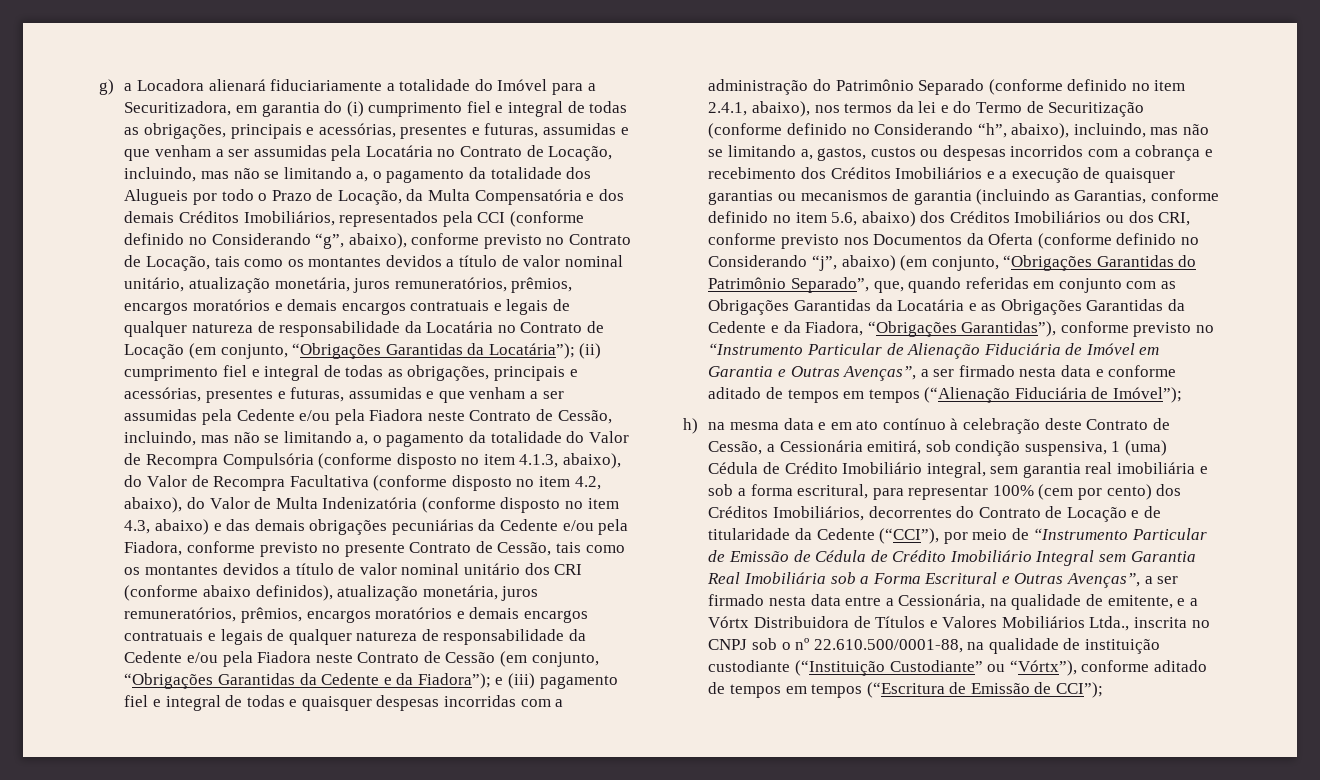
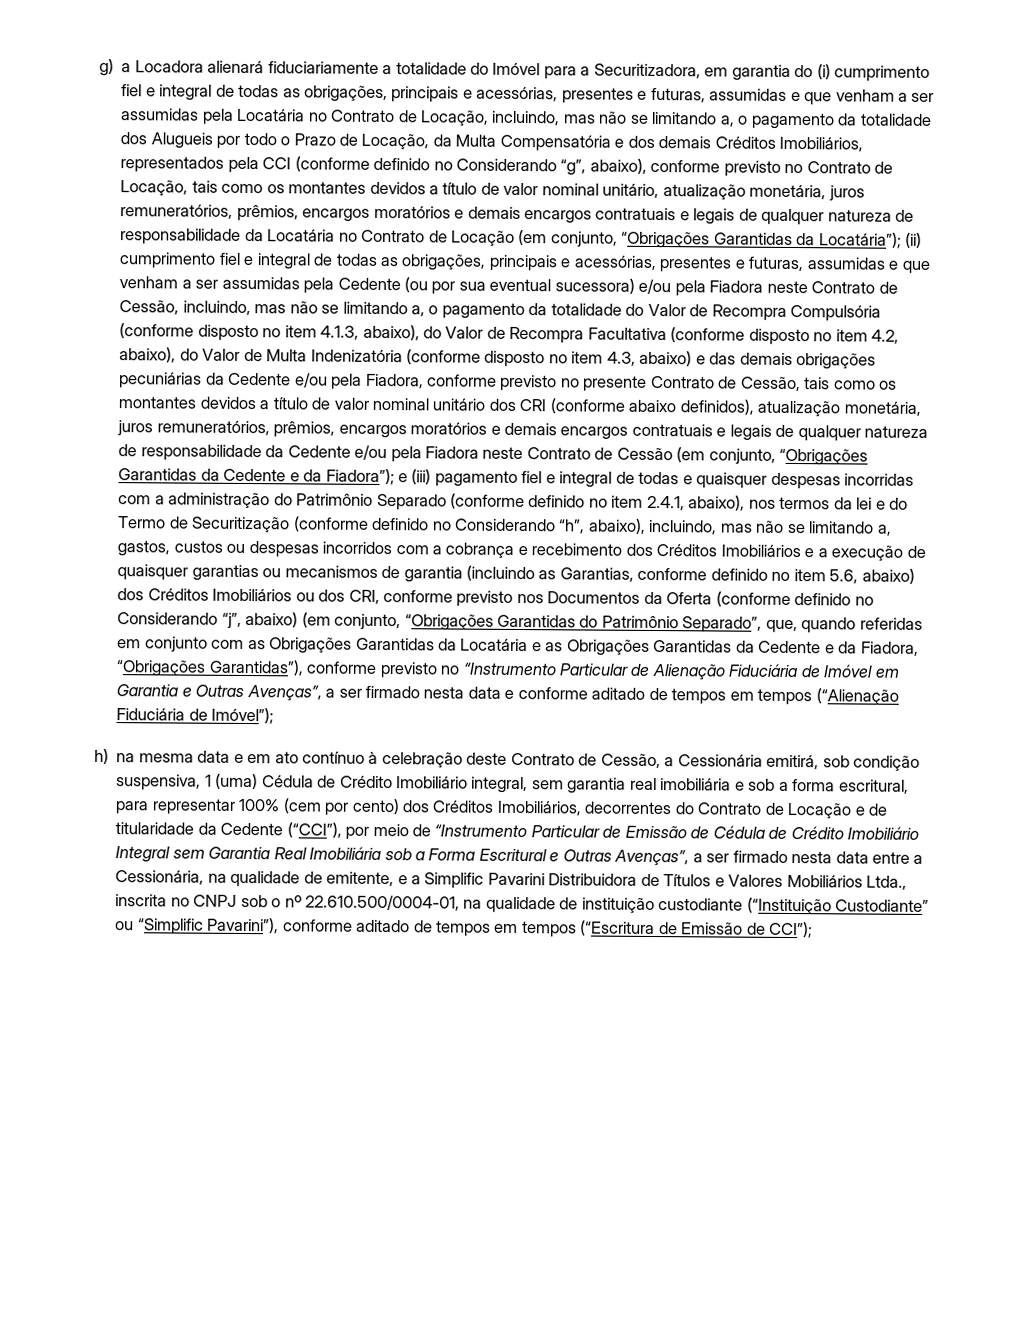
- (ii) cumprimento fiel e integral de todas as obrigações, principais e acessórias, presentes e futuras, assumidas e que venham a ser assumidas pela Cedente e/ou pela Fiadora neste Contrato de Cessão, incluindo, mas não se limitando a, o pagamento da totalidade do Valor de Recompra Compulsória (conforme disposto no item 4.1.3, abaixo), do Valor de Recompra Facultativa (conforme disposto no item 4.2, abaixo), do Valor de Multa Indenizatória (conforme disposto no item 4.3, abaixo) e das demais obrigações pecuniárias da Cedente e/ou pela Fiadora, conforme previsto no presente Contrato de Cessão, tais como os montantes devidos a título de valor nominal unitário dos CRI (conforme abaixo definidos), atualização monetária, juros remuneratórios, prêmios, encargos moratórios e demais encargos contratuais e legais de qualquer natureza de responsabilidade da Cedente e/ou pela Fiadora neste Contrato de Cessão (em conjunto, “Obrigações Garantidas da Cedente e da Fiadora”);
+ (ii) cumprimento fiel e integral de todas as obrigações, principais e acessórias, presentes e futuras, assumidas e que venham a ser assumidas pela Cedente (ou por sua eventual sucessora) e/ou pela Fiadora neste Contrato de Cessão, incluindo, mas não se limitando a, o pagamento da totalidade do Valor de Recompra Compulsória (conforme disposto no item 4.1.3, abaixo), do Valor de Recompra Facultativa (conforme disposto no item 4.2, abaixo), do Valor de Multa Indenizatória (conforme disposto no item 4.3, abaixo) e das demais obrigações pecuniárias da Cedente e/ou pela Fiadora, conforme previsto no presente Contrato de Cessão, tais como os montantes devidos a título de valor nominal unitário dos CRI (conforme abaixo definidos), atualização monetária, juros remuneratórios, prêmios, encargos moratórios e demais encargos contratuais e legais de qualquer natureza de responsabilidade da Cedente e/ou pela Fiadora neste Contrato de Cessão (em conjunto, “Obrigações Garantidas da Cedente e da Fiadora”);
- h) na mesma data e em ato contínuo à celebração deste Contrato de Cessão, a Cessionária emitirá, sob condição suspensiva, 1 (uma) Cédula de Crédito Imobiliário integral, sem garantia real imobiliária e sob a forma escritural, para representar 100% (cem por cento) dos Créditos Imobiliários, decorrentes do Contrato de Locação e de titularidade da Cedente (“CCI”), por meio de “Instrumento Particular de Emissão de Cédula de Crédito Imobiliário Integral sem Garantia Real Imobiliária sob a Forma Escritural e Outras Avenças”, a ser firmado nesta data entre a Cessionária, na qualidade de emitente, e a Vórtx Distribuidora de Títulos e Valores Mobiliários Ltda., inscrita no CNPJ sob o nº 22.610.500/0001-88, na qualidade de instituição custodiante (“Instituição Custodiante” ou “Vórtx”), conforme aditado de tempos em tempos (“Escritura de Emissão de CCI”);
+ h) na mesma data e em ato contínuo à celebração deste Contrato de Cessão, a Cessionária emitirá, sob condição suspensiva, 1 (uma) Cédula de Crédito Imobiliário integral, sem garantia real imobiliária e sob a forma escritural, para representar 100% (cem por cento) dos Créditos Imobiliários, decorrentes do Contrato de Locação e de titularidade da Cedente (“CCI”), por meio de “Instrumento Particular de Emissão de Cédula de Crédito Imobiliário Integral sem Garantia Real Imobiliária sob a Forma Escritural e Outras Avenças”, a ser firmado nesta data entre a Cessionária, na qualidade de emitente, e a Simplific Pavarini Distribuidora de Títulos e Valores Mobiliários Ltda., inscrita no CNPJ sob o nº 22.610.500/0004-01, na qualidade de instituição custodiante (“Instituição Custodiante” ou “Simplific Pavarini”), conforme aditado de tempos em tempos (“Escritura de Emissão de CCI”);

